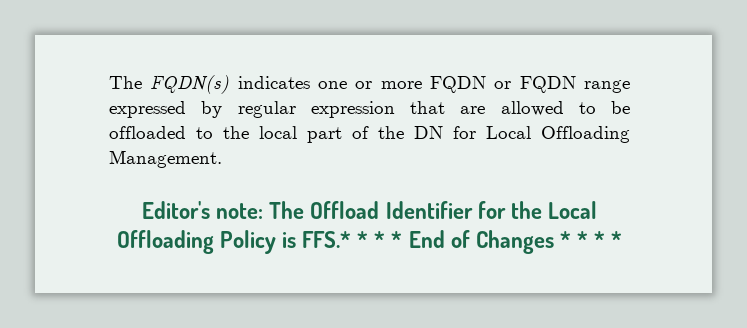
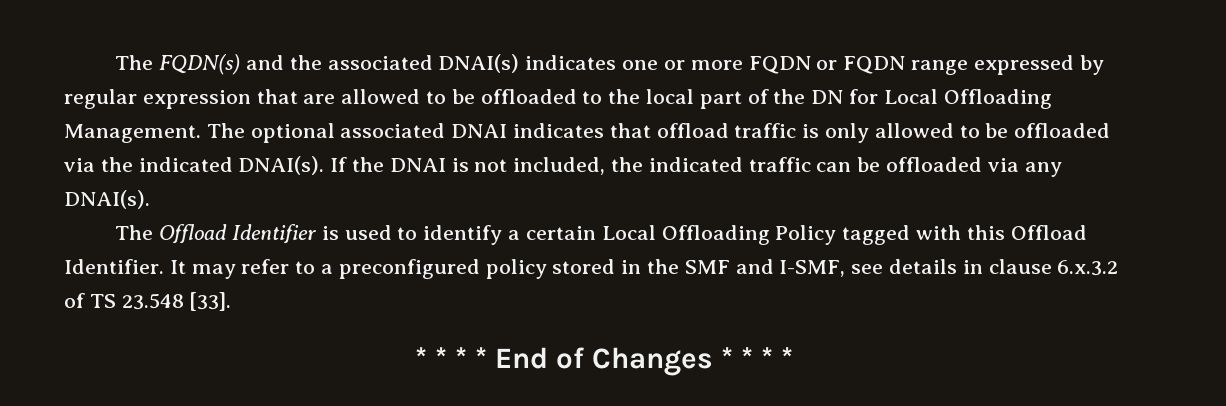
- The FQDN(s) indicates one or more FQDN or FQDN range expressed by regular expression that are allowed to be offloaded to the local part of the DN for Local Offloading Management.
- Editor's note: The Offload Identifier for the Local Offloading Policy is FFS.* * * * End of Changes * * * *
+ The FQDN(s) and the associated DNAI(s) indicates one or more FQDN or FQDN range expressed by regular expression that are allowed to be offloaded to the local part of the DN for Local Offloading Management. The optional associated DNAI indicates that offload traffic is only allowed to be offloaded via the indicated DNAI(s). If the DNAI is not included, the indicated traffic can be offloaded via any DNAI(s).
+ The Offload Identifier is used to identify a certain Local Offloading Policy tagged with this Offload Identifier. It may refer to a preconfigured policy stored in the SMF and I-SMF, see details in clause 6.x.3.2 of TS 23.548 [33].
+ * * * * End of Changes * * * *

